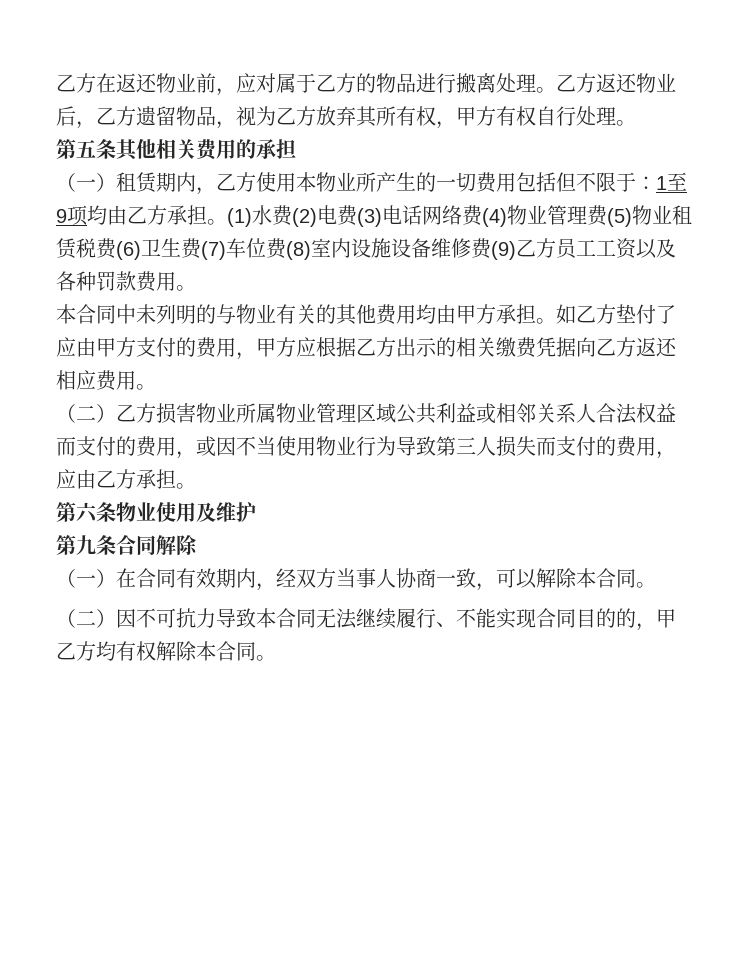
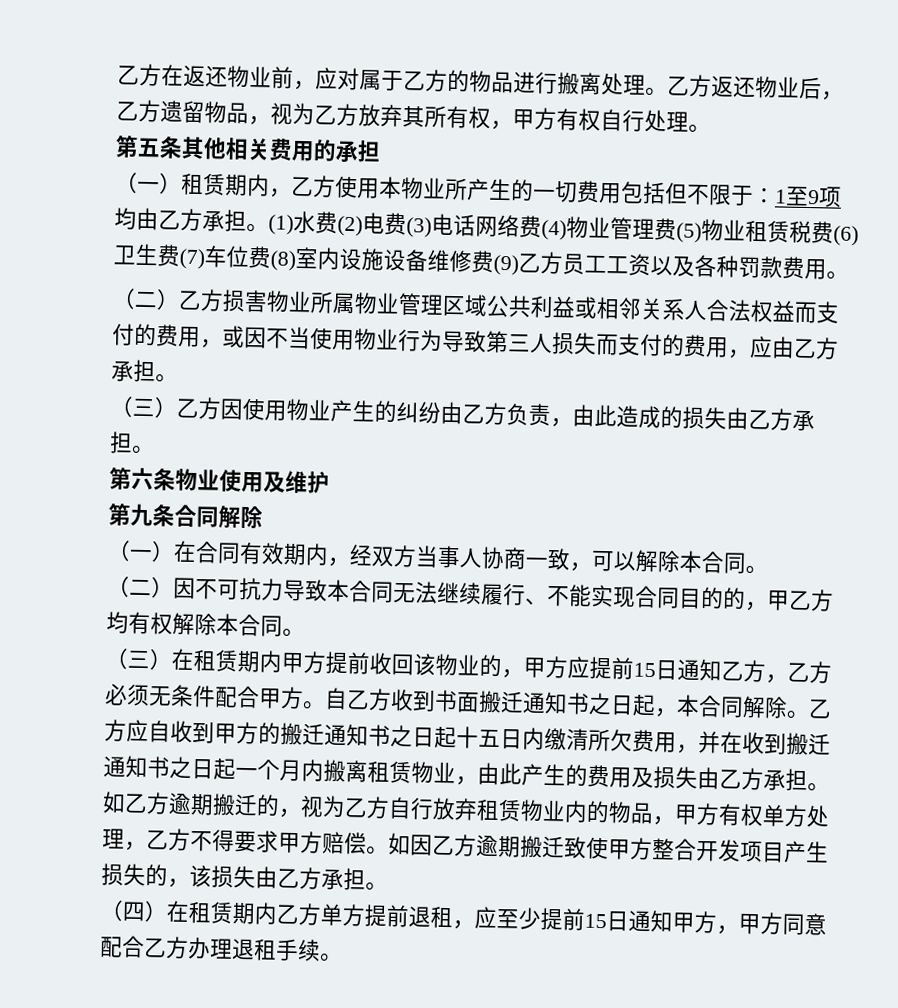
- 本合同中未列明的与物业有关的其他费用均由甲方承担。如乙方垫付了应由甲方支付的费用，甲方应根据乙方出示的相关缴费凭据向乙方返还相应费用。
+ （三）乙方因使用物业产生的纠纷由乙方负责，由此造成的损失由乙方承担。
+ （三）在租赁期内甲方提前收回该物业的，甲方应提前15日通知乙方，乙方必须无条件配合甲方。自乙方收到书面搬迁通知书之日起，本合同解除。乙方应自收到甲方的搬迁通知书之日起十五日内缴清所欠费用，并在收到搬迁通知书之日起一个月内搬离租赁物业，由此产生的费用及损失由乙方承担。如乙方逾期搬迁的，视为乙方自行放弃租赁物业内的物品，甲方有权单方处理，乙方不得要求甲方赔偿。如因乙方逾期搬迁致使甲方整合开发项目产生损失的，该损失由乙方承担。
+ （四）在租赁期内乙方单方提前退租，应至少提前15日通知甲方，甲方同意配合乙方办理退租手续。

